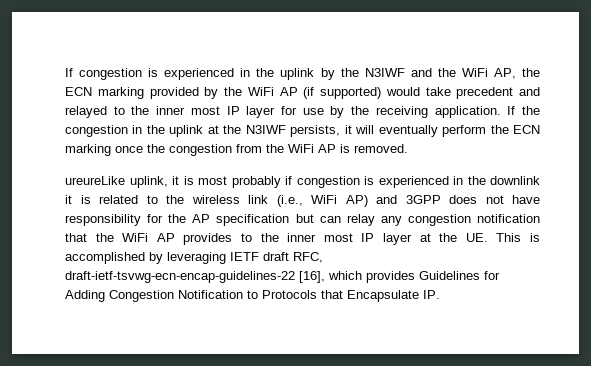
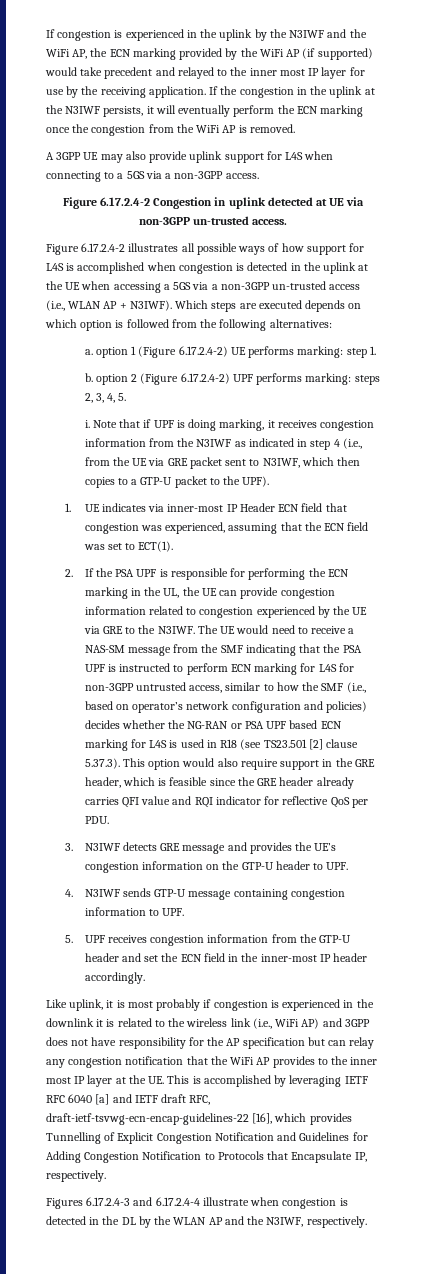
- ureureLike uplink, it is most probably if congestion is experienced in the downlink it is related to the wireless link (i.e., WiFi AP) and 3GPP does not have responsibility for the AP specification but can relay any congestion notification that the WiFi AP provides to the inner most IP layer at the UE. This is accomplished by leveraging IETF draft RFC, draft-ietf-tsvwg-ecn-encap-guidelines-22 [16], which provides Guidelines for Adding Congestion Notification to Protocols that Encapsulate IP.
+ A 3GPP UE may also provide uplink support for L4S when connecting to a 5GS via a non-3GPP access.
+ Figure 6.17.2.4-2 Congestion in uplink detected at UE via non-3GPP un-trusted access.
+ Figure 6.17.2.4-2 illustrates all possible ways of how support for L4S is accomplished when congestion is detected in the uplink at the UE when accessing a 5GS via a non-3GPP un-trusted access (i.e., WLAN AP + N3IWF). Which steps are executed depends on which option is followed from the following alternatives:
+ a. option 1 (Figure 6.17.2.4-2) UE performs marking: step 1.
+ b. option 2 (Figure 6.17.2.4-2) UPF performs marking: steps 2, 3, 4, 5.
+ i. Note that if UPF is doing marking, it receives congestion information from the N3IWF as indicated in step 4 (i.e., from the UE via GRE packet sent to N3IWF, which then copies to a GTP-U packet to the UPF).
+ 1. UE indicates via inner-most IP Header ECN field that congestion was experienced, assuming that the ECN field was set to ECT(1).
+ 2. If the PSA UPF is responsible for performing the ECN marking in the UL, the UE can provide congestion information related to congestion experienced by the UE via GRE to the N3IWF. The UE would need to receive a NAS-SM message from the SMF indicating that the PSA UPF is instructed to perform ECN marking for L4S for non-3GPP untrusted access, similar to how the SMF (i.e., based on operator’s network configuration and policies) decides whether the NG-RAN or PSA UPF based ECN marking for L4S is used in R18 (see TS23.501 [2] clause 5.37.3). This option would also require support in the GRE header, which is feasible since the GRE header already carries QFI value and RQI indicator for reflective QoS per PDU.
+ 3. N3IWF detects GRE message and provides the UE’s congestion information on the GTP-U header to UPF.
+ 4. N3IWF sends GTP-U message containing congestion information to UPF.
+ 5. UPF receives congestion information from the GTP-U header and set the ECN field in the inner-most IP header accordingly.
+ Like uplink, it is most probably if congestion is experienced in the downlink it is related to the wireless link (i.e., WiFi AP) and 3GPP does not have responsibility for the AP specification but can relay any congestion notification that the WiFi AP provides to the inner most IP layer at the UE. This is accomplished by leveraging IETF RFC 6040 [a] and IETF draft RFC, draft-ietf-tsvwg-ecn-encap-guidelines-22 [16], which provides Tunnelling of Explicit Congestion Notification and Guidelines for Adding Congestion Notification to Protocols that Encapsulate IP, respectively.
+ Figures 6.17.2.4-3 and 6.17.2.4-4 illustrate when congestion is detected in the DL by the WLAN AP and the N3IWF, respectively.

